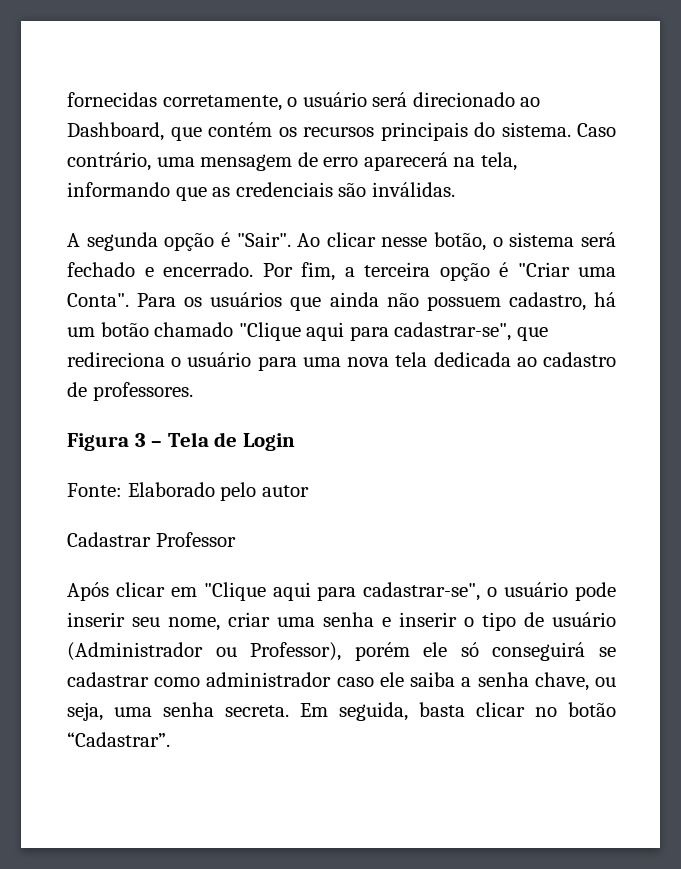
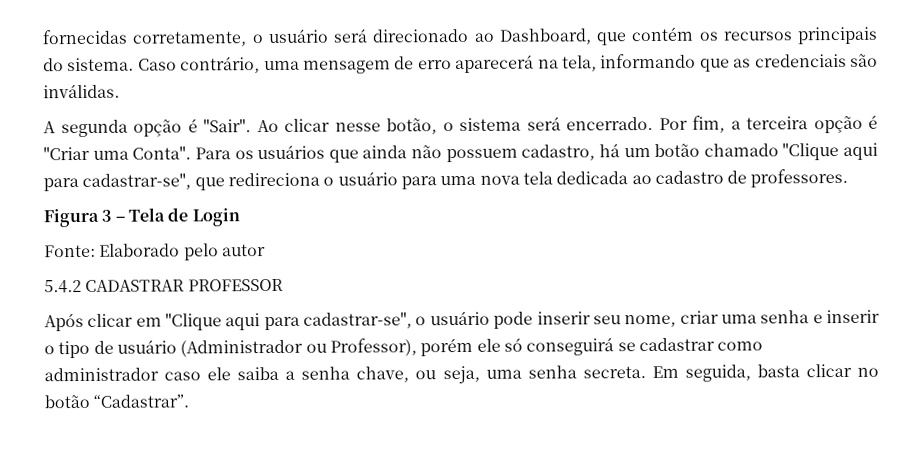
- Ao clicar nesse botão, o sistema será fechado e encerrado.
+ Ao clicar nesse botão, o sistema será encerrado.
- Cadastrar Professor
+ 5.4.2 CADASTRAR PROFESSOR

